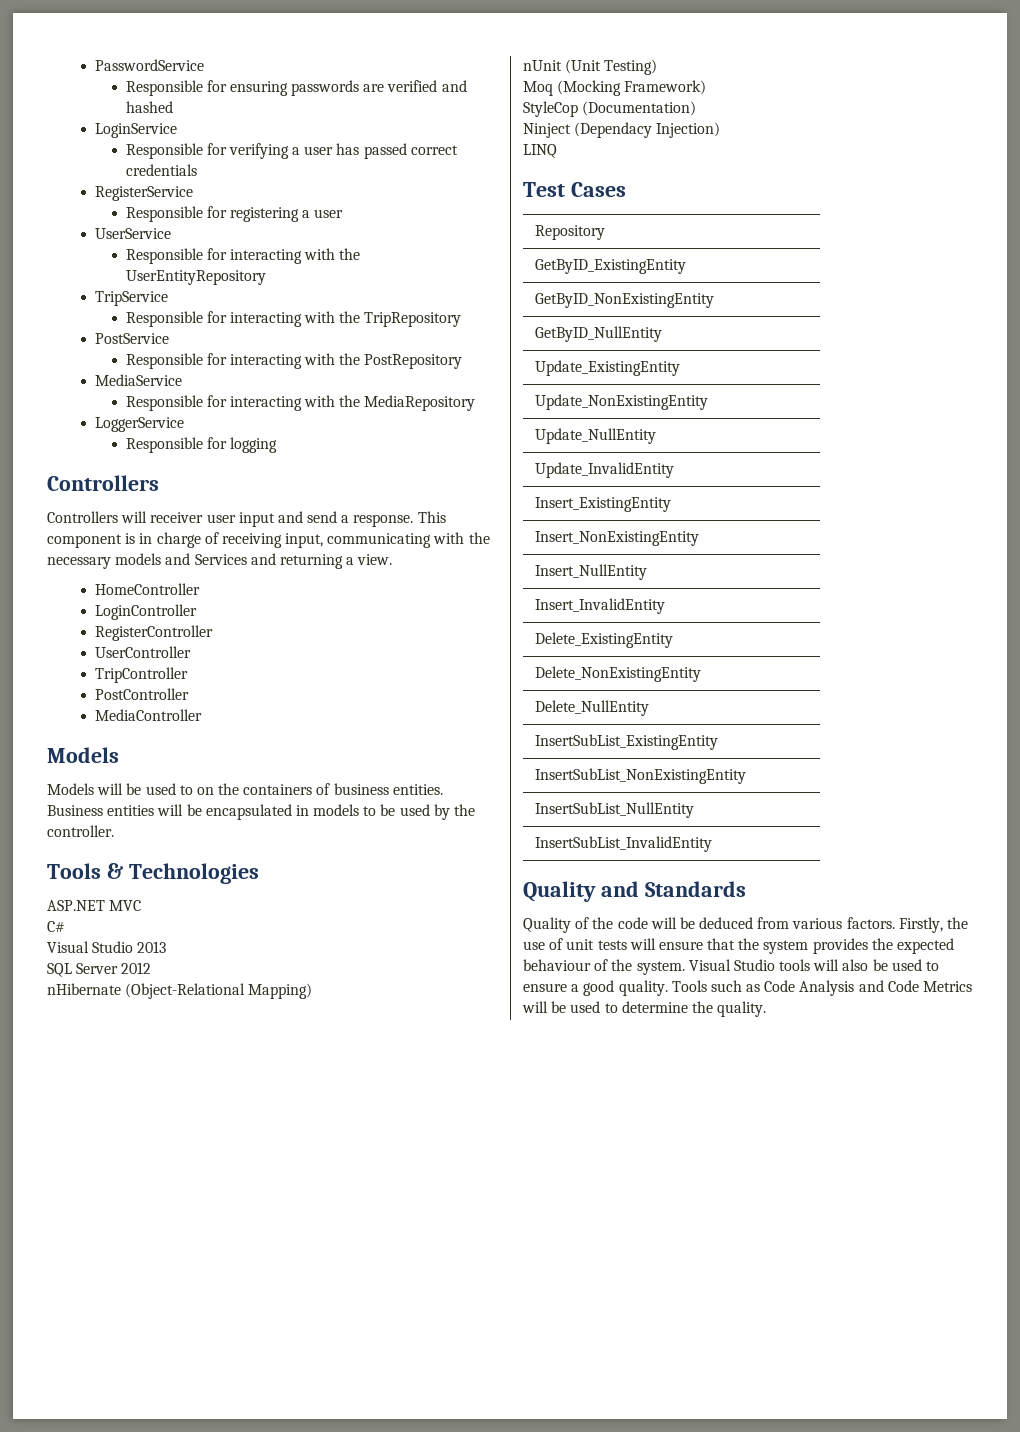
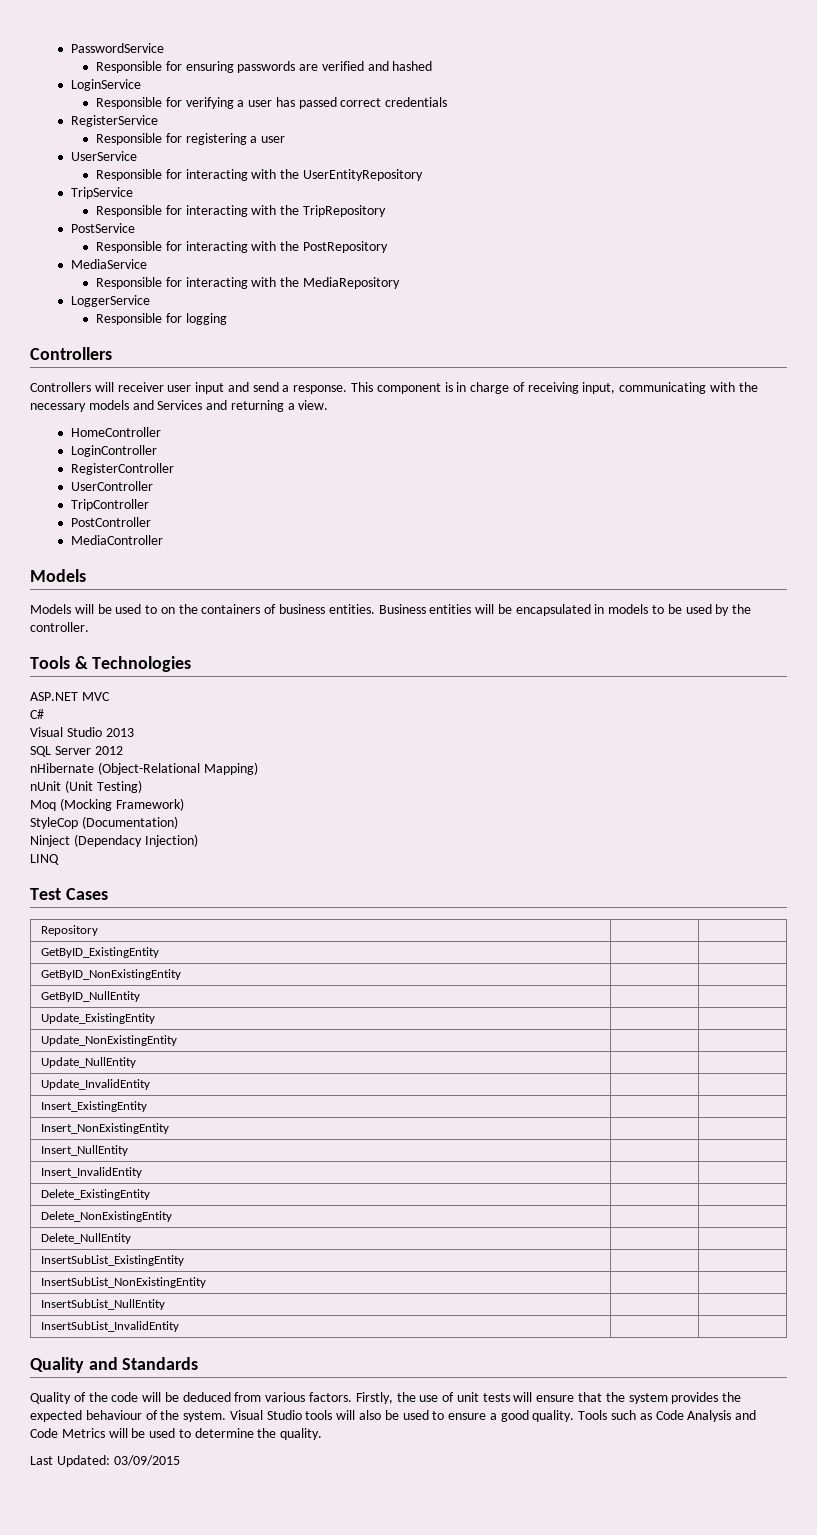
+ Last Updated: 03/09/2015

